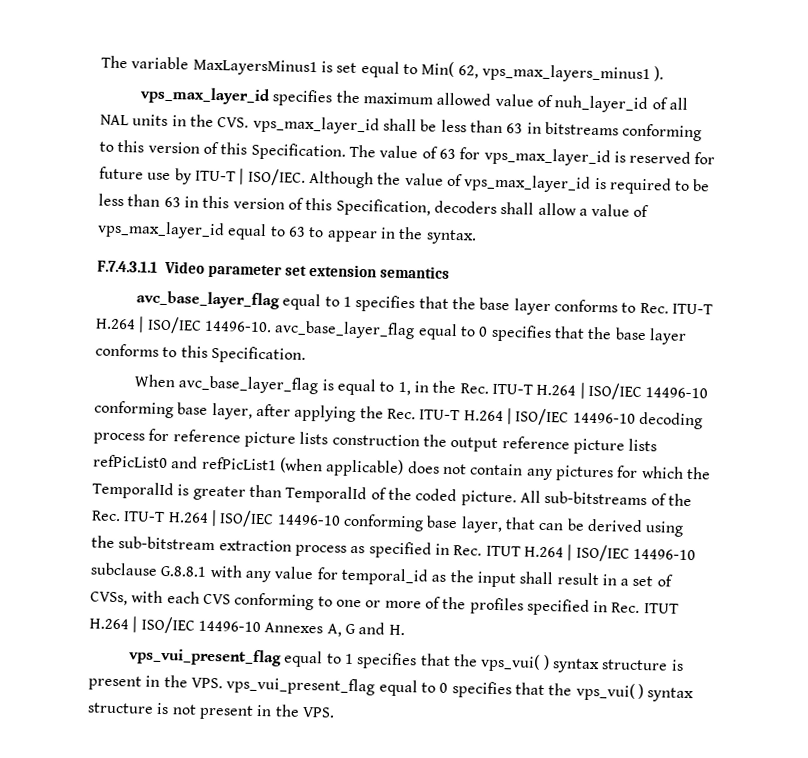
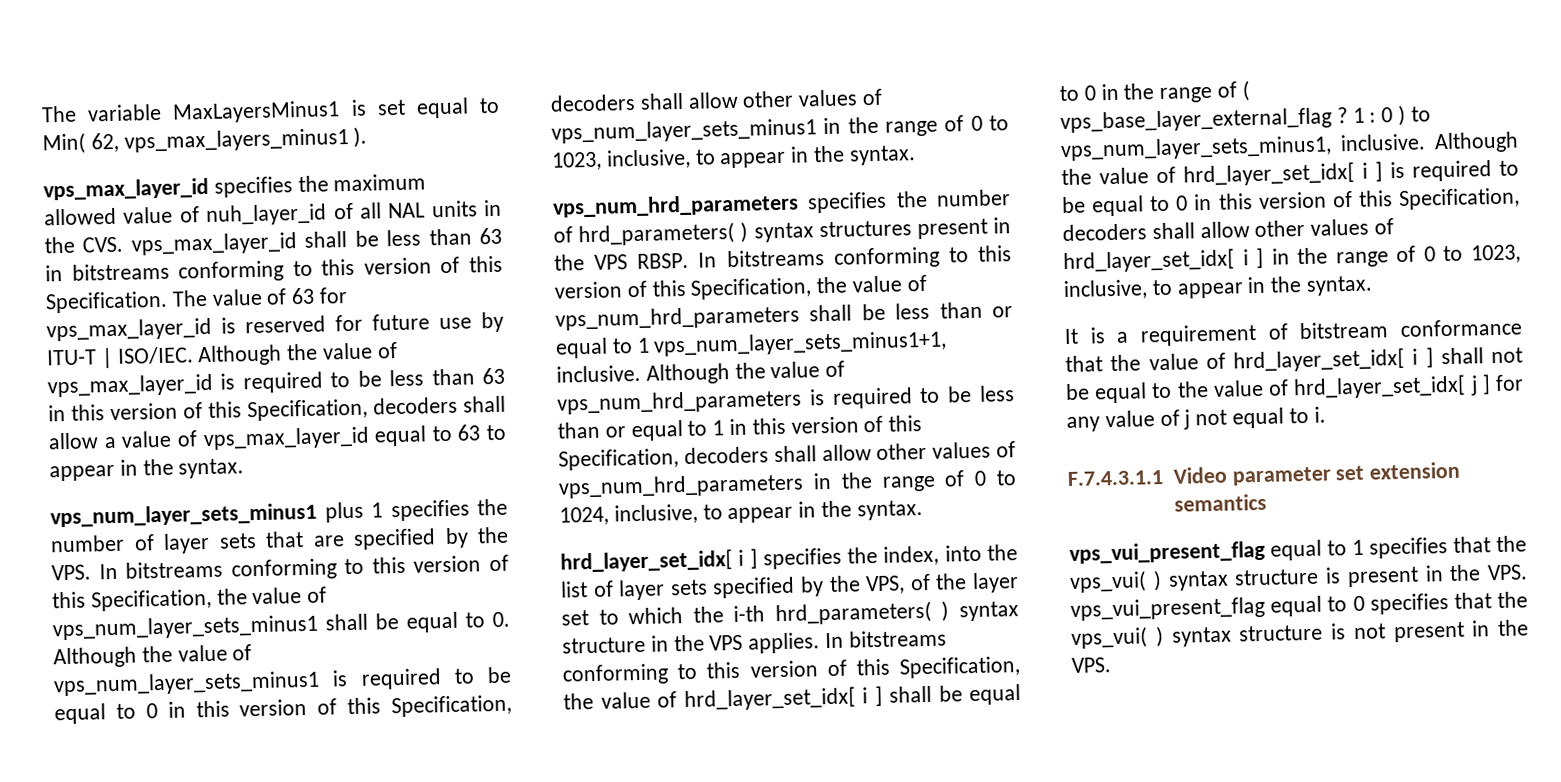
+ vps_num_layer_sets_minus1 plus 1 specifies the number of layer sets that are specified by the VPS. In bitstreams conforming to this version of this Specification, the value of vps_num_layer_sets_minus1 shall be equal to 0. Although the value of vps_num_layer_sets_minus1 is required to be equal to 0 in this version of this Specification, decoders shall allow other values of vps_num_layer_sets_minus1 in the range of 0 to 1023, inclusive, to appear in the syntax.
+ vps_num_hrd_parameters specifies the number of hrd_parameters( ) syntax structures present in the VPS RBSP. In bitstreams conforming to this version of this Specification, the value of vps_num_hrd_parameters shall be less than or equal to 1 vps_num_layer_sets_minus1+1, inclusive. Although the value of vps_num_hrd_parameters is required to be less than or equal to 1 in this version of this Specification, decoders shall allow other values of vps_num_hrd_parameters in the range of 0 to 1024, inclusive, to appear in the syntax.
+ hrd_layer_set_idx[ i ] specifies the index, into the list of layer sets specified by the VPS, of the layer set to which the i-th hrd_parameters( ) syntax structure in the VPS applies. In bitstreams conforming to this version of this Specification, the value of hrd_layer_set_idx[ i ] shall be equal to 0 in the range of ( vps_base_layer_external_flag ? 1 : 0 ) to vps_num_layer_sets_minus1, inclusive. Although the value of hrd_layer_set_idx[ i ] is required to be equal to 0 in this version of this Specification, decoders shall allow other values of hrd_layer_set_idx[ i ] in the range of 0 to 1023, inclusive, to appear in the syntax.
+ It is a requirement of bitstream conformance that the value of hrd_layer_set_idx[ i ] shall not be equal to the value of hrd_layer_set_idx[ j ] for any value of j not equal to i.
- avc_base_layer_flag equal to 1 specifies that the base layer conforms to Rec. ITU-T H.264 | ISO/IEC 14496-10. avc_base_layer_flag equal to 0 specifies that the base layer conforms to this Specification.
- When avc_base_layer_flag is equal to 1, in the Rec. ITU-T H.264 | ISO/IEC 14496-10 conforming base layer, after applying the Rec. ITU-T H.264 | ISO/IEC 14496-10 decoding process for reference picture lists construction the output reference picture lists refPicList0 and refPicList1 (when applicable) does not contain any pictures for which the TemporalId is greater than TemporalId of the coded picture. All sub-bitstreams of the Rec. ITU-T H.264 | ISO/IEC 14496-10 conforming base layer, that can be derived using the sub-bitstream extraction process as specified in Rec. ITUT H.264 | ISO/IEC 14496-10 subclause G.8.8.1 with any value for temporal_id as the input shall result in a set of CVSs, with each CVS conforming to one or more of the profiles specified in Rec. ITUT H.264 | ISO/IEC 14496-10 Annexes A, G and H.

